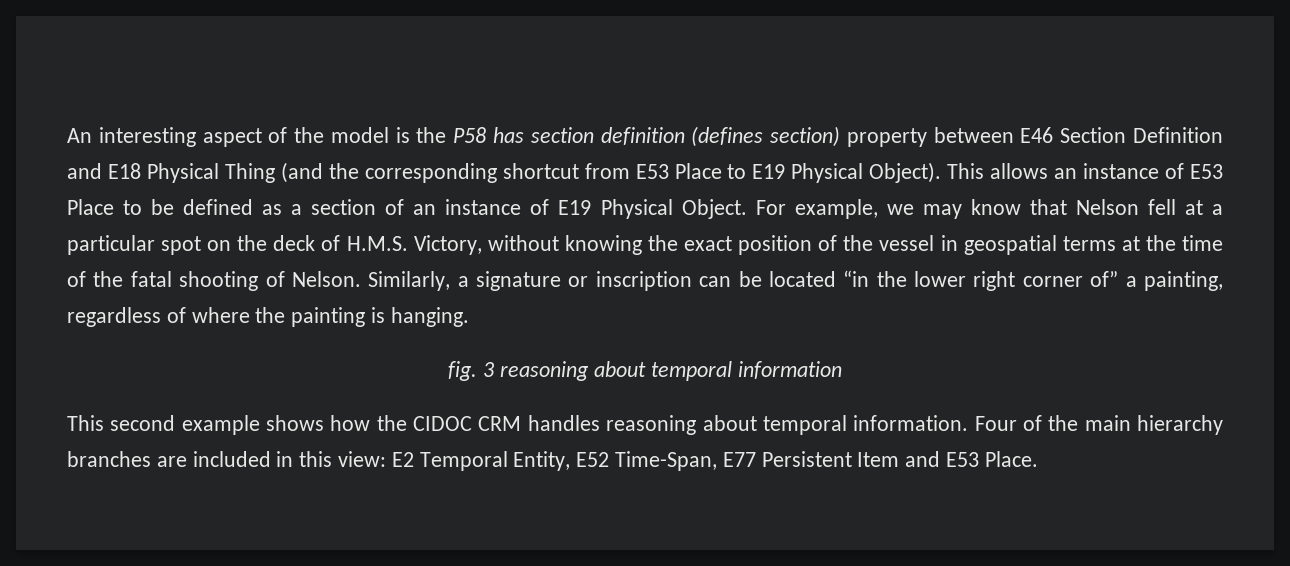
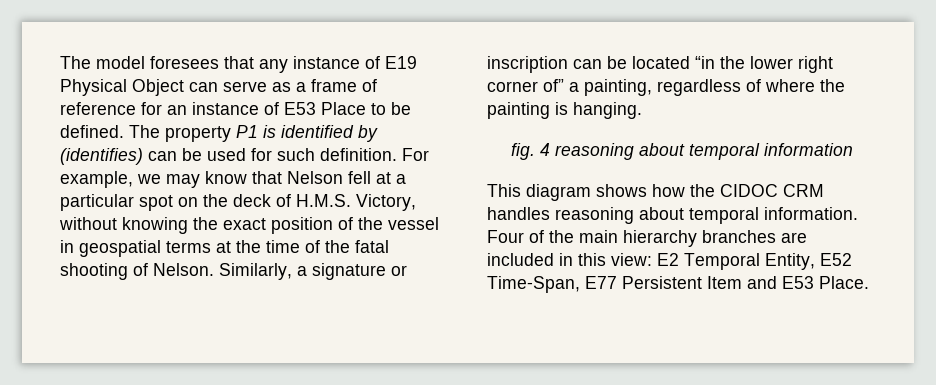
- An interesting aspect of the model is the P58 has section definition (defines section) property between E46 Section Definition and E18 Physical Thing (and the corresponding shortcut from E53 Place to E19 Physical Object). This allows an instance of E53 Place to be defined as a section of an instance of E19 Physical Object.
+ The model foresees that any instance of E19 Physical Object can serve as a frame of reference for an instance of E53 Place to be defined. The property P1 is identified by (identifies) can be used for such definition.
- fig. 3 reasoning about temporal information
+ fig. 4 reasoning about temporal information
- This second example shows how the CIDOC CRM handles reasoning about temporal information.
+ This diagram shows how the CIDOC CRM handles reasoning about temporal information.

